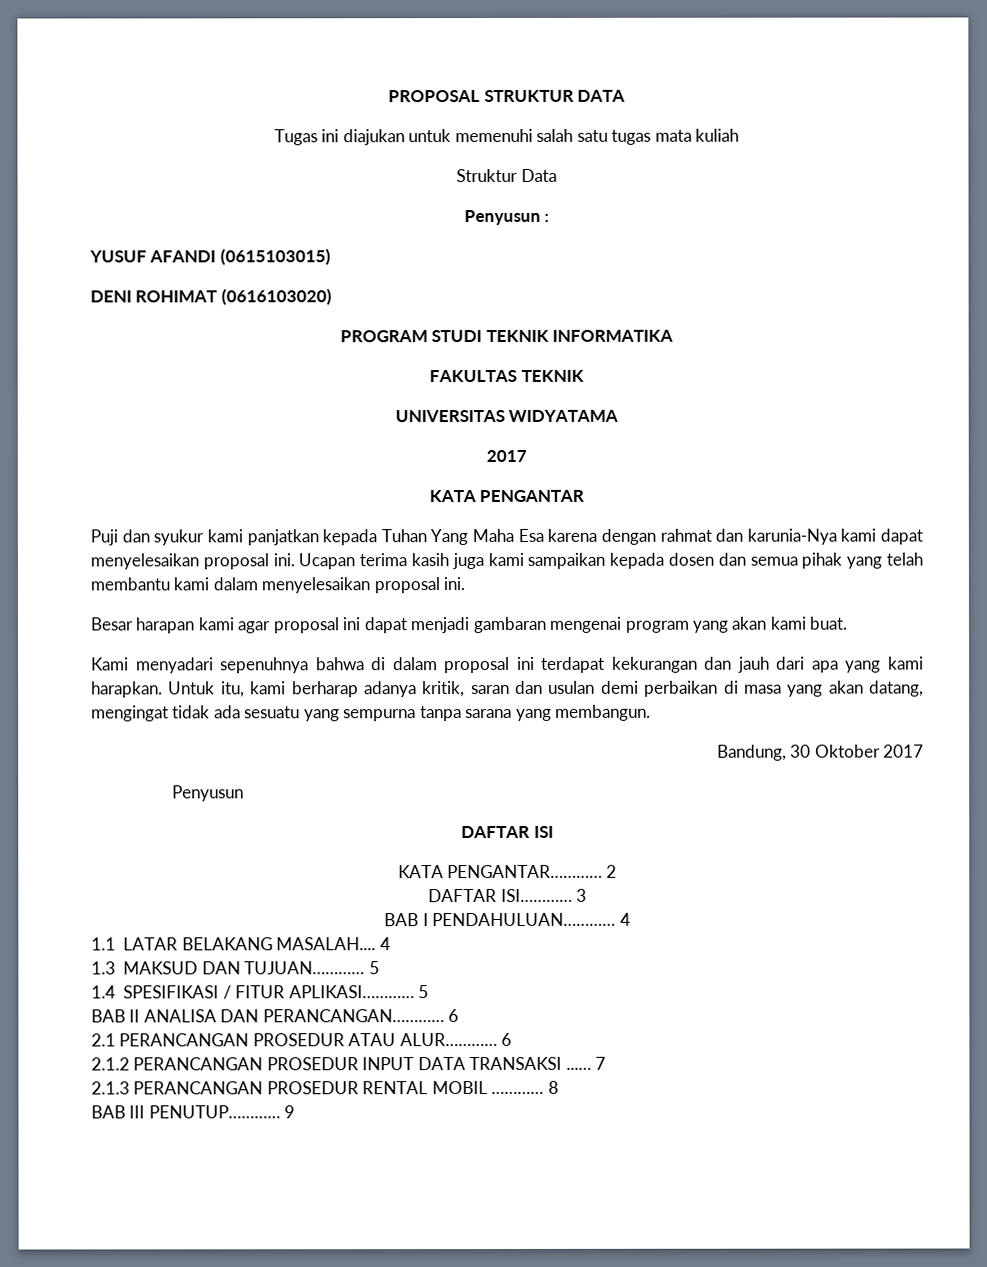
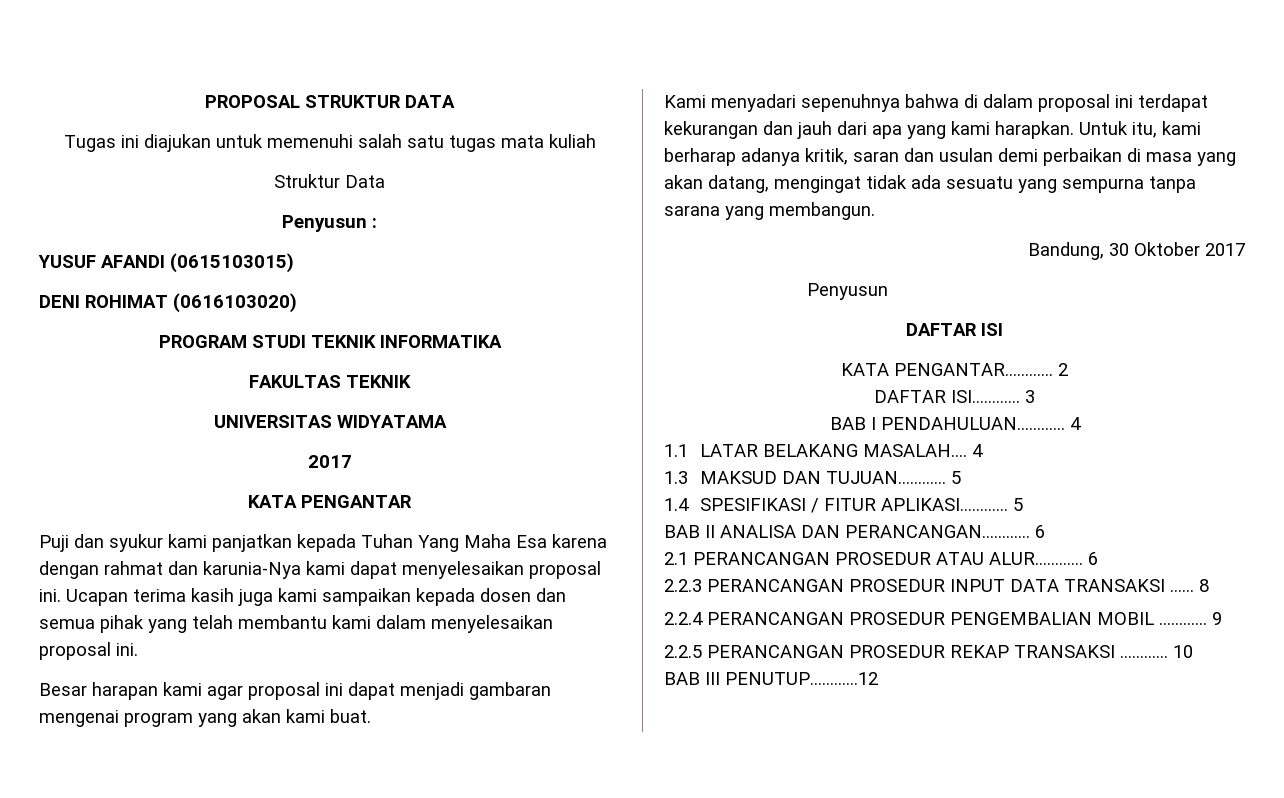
- 2.1.2 PERANCANGAN PROSEDUR INPUT DATA TRANSAKSI ...…
+ 2.2.3 PERANCANGAN PROSEDUR INPUT DATA TRANSAKSI ...…
- 7
- 2.1.3 PERANCANGAN PROSEDUR RENTAL MOBIL …………
+ 8
+ 2.2.4 PERANCANGAN PROSEDUR PENGEMBALIAN MOBIL …………
- 8
+ 9
+ 2.2.5 PERANCANGAN PROSEDUR REKAP TRANSAKSI ………… 10
- BAB III PENUTUP………… 9
+ BAB III PENUTUP…………12

